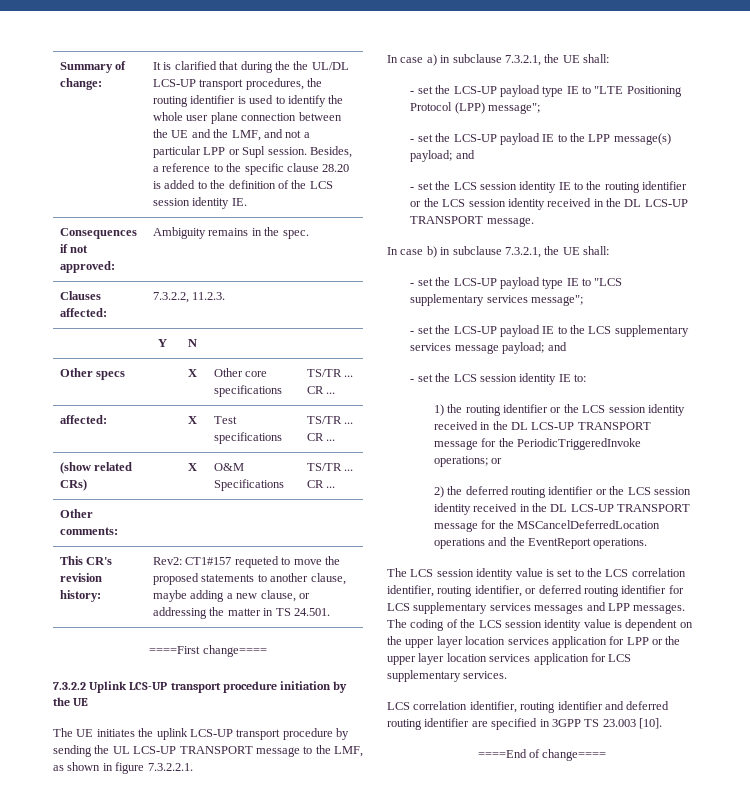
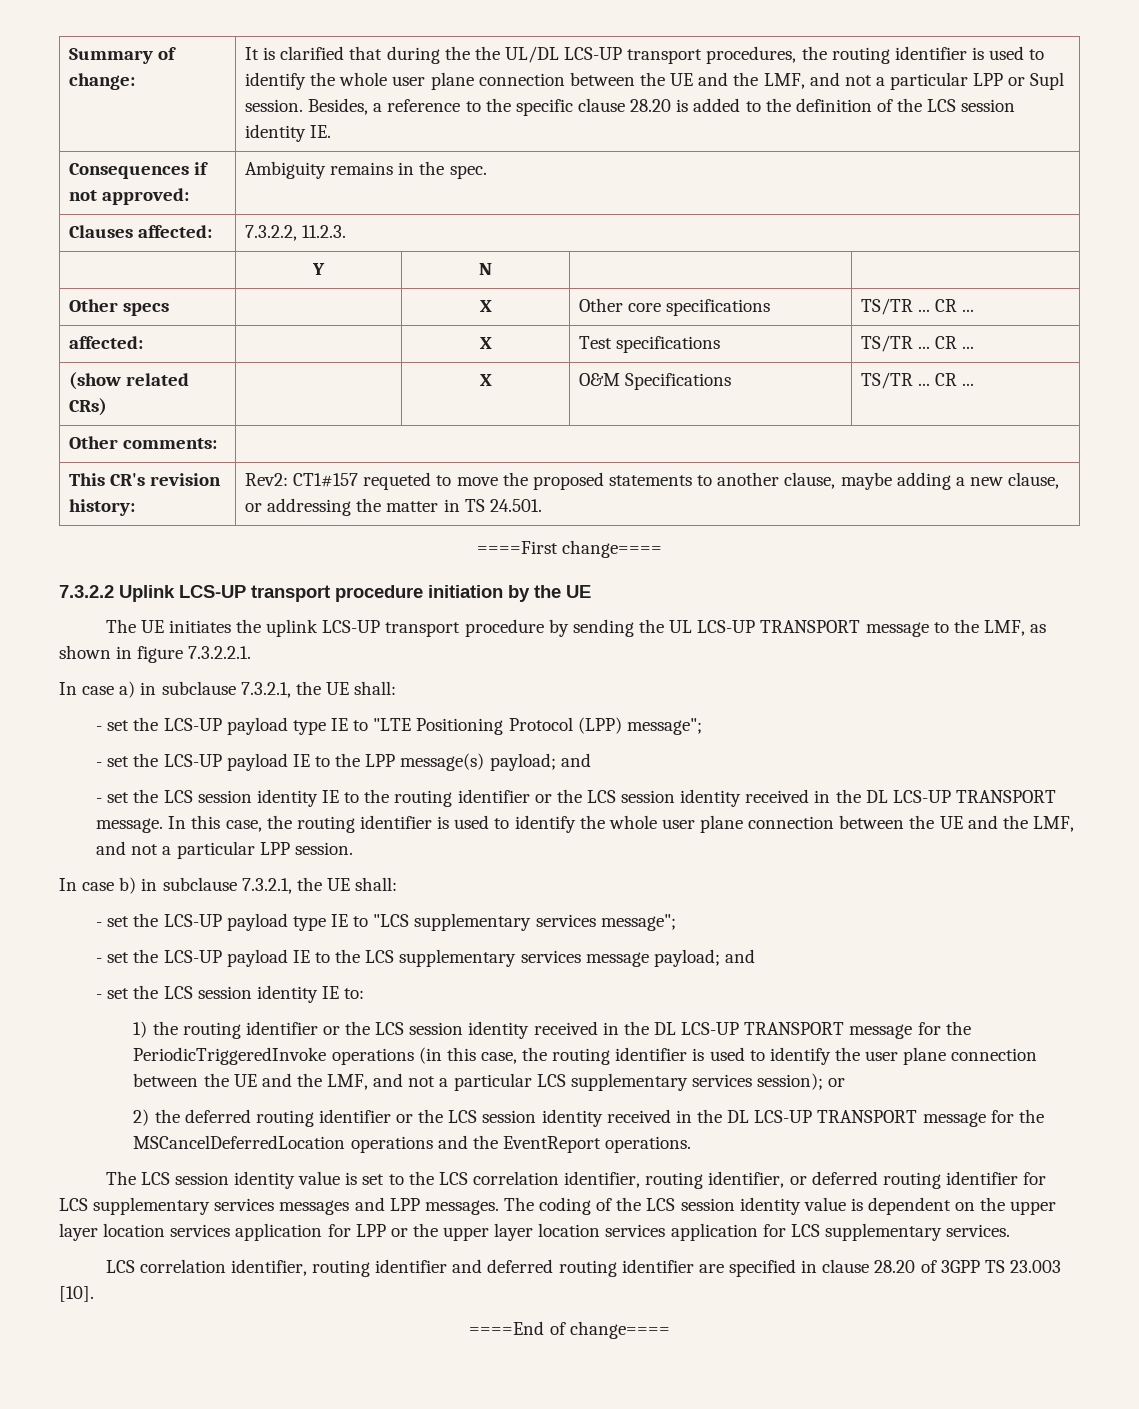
+ In this case, the routing identifier is used to identify the whole user plane connection between the UE and the LMF, and not a particular LPP session.
- 1) the routing identifier or the LCS session identity received in the DL LCS-UP TRANSPORT message for the PeriodicTriggeredInvoke operations; or
+ 1) the routing identifier or the LCS session identity received in the DL LCS-UP TRANSPORT message for the PeriodicTriggeredInvoke operations (in this case, the routing identifier is used to identify the user plane connection between the UE and the LMF, and not a particular LCS supplementary services session); or
- LCS correlation identifier, routing identifier and deferred routing identifier are specified in 3GPP TS 23.003 [10].
+ LCS correlation identifier, routing identifier and deferred routing identifier are specified in clause 28.20 of 3GPP TS 23.003 [10].

